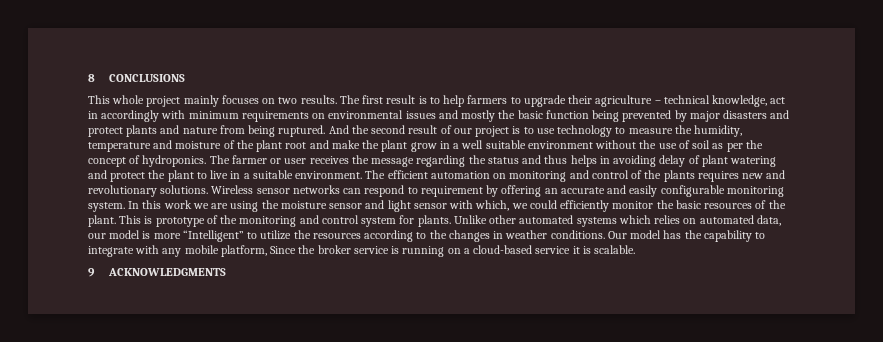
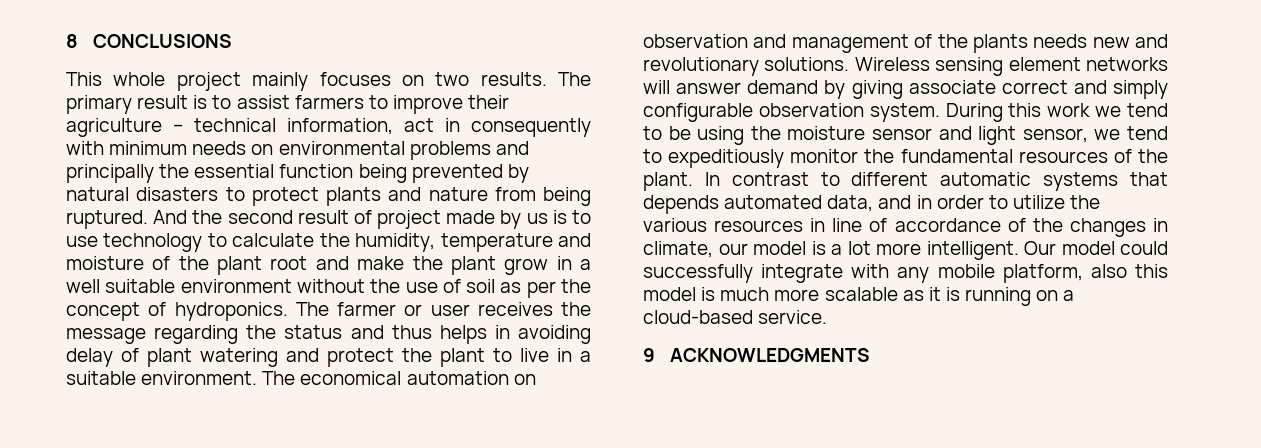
- The first result is to help farmers to upgrade their agriculture – technical knowledge, act in accordingly with minimum requirements on environmental issues and mostly the basic function being prevented by major disasters and protect plants and nature from being ruptured.
+ The primary result is to assist farmers to improve their agriculture – technical information, act in consequently with minimum needs on environmental problems and principally the essential function being prevented by natural disasters to protect plants and nature from being ruptured.
- And the second result of our project is to use technology to measure the humidity, temperature and moisture of the plant root and make the plant grow in a well suitable environment without the use of soil as per the concept of hydroponics.
+ And the second result of project made by us is to use technology to calculate the humidity, temperature and moisture of the plant root and make the plant grow in a well suitable environment without the use of soil as per the concept of hydroponics.
- The efficient automation on monitoring and control of the plants requires new and revolutionary solutions.
+ The economical automation on observation and management of the plants needs new and revolutionary solutions.
- Wireless sensor networks can respond to requirement by offering an accurate and easily configurable monitoring system. In this work we are using the moisture sensor and light sensor with which, we could efficiently monitor the basic resources of the plant.
+ Wireless sensing element networks will answer demand by giving associate correct and simply configurable observation system. During this work we tend to be using the moisture sensor and light sensor, we tend to expeditiously monitor the fundamental resources of the plant.
- This is prototype of the monitoring and control system for plants. Unlike other automated systems which relies on automated data, our model is more “Intelligent” to utilize the resources according to the changes in weather conditions. Our model has the capability to integrate with any mobile platform, Since the broker service is running on a cloud-based service it is scalable.
+ In contrast to different automatic systems that depends automated data, and in order to utilize the various resources in line of accordance of the changes in climate, our model is a lot more intelligent. Our model could successfully integrate with any mobile platform, also this model is much more scalable as it is running on a cloud-based service.

